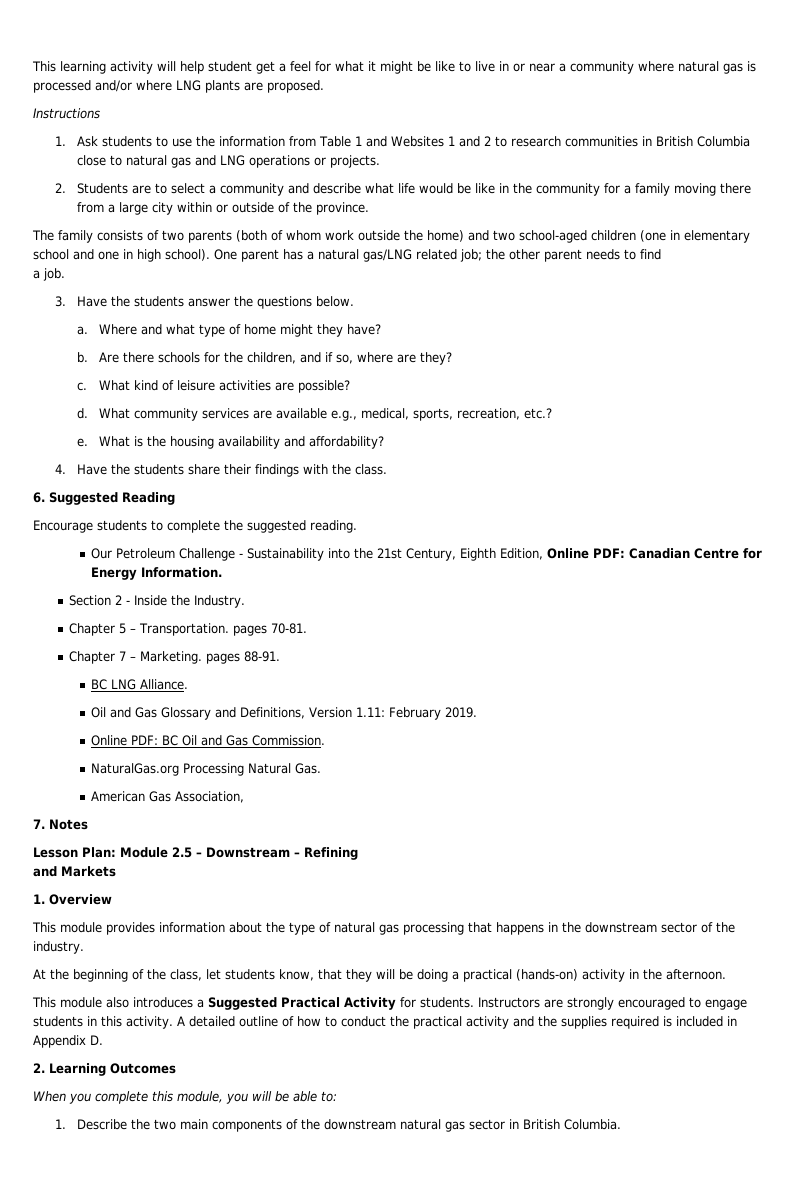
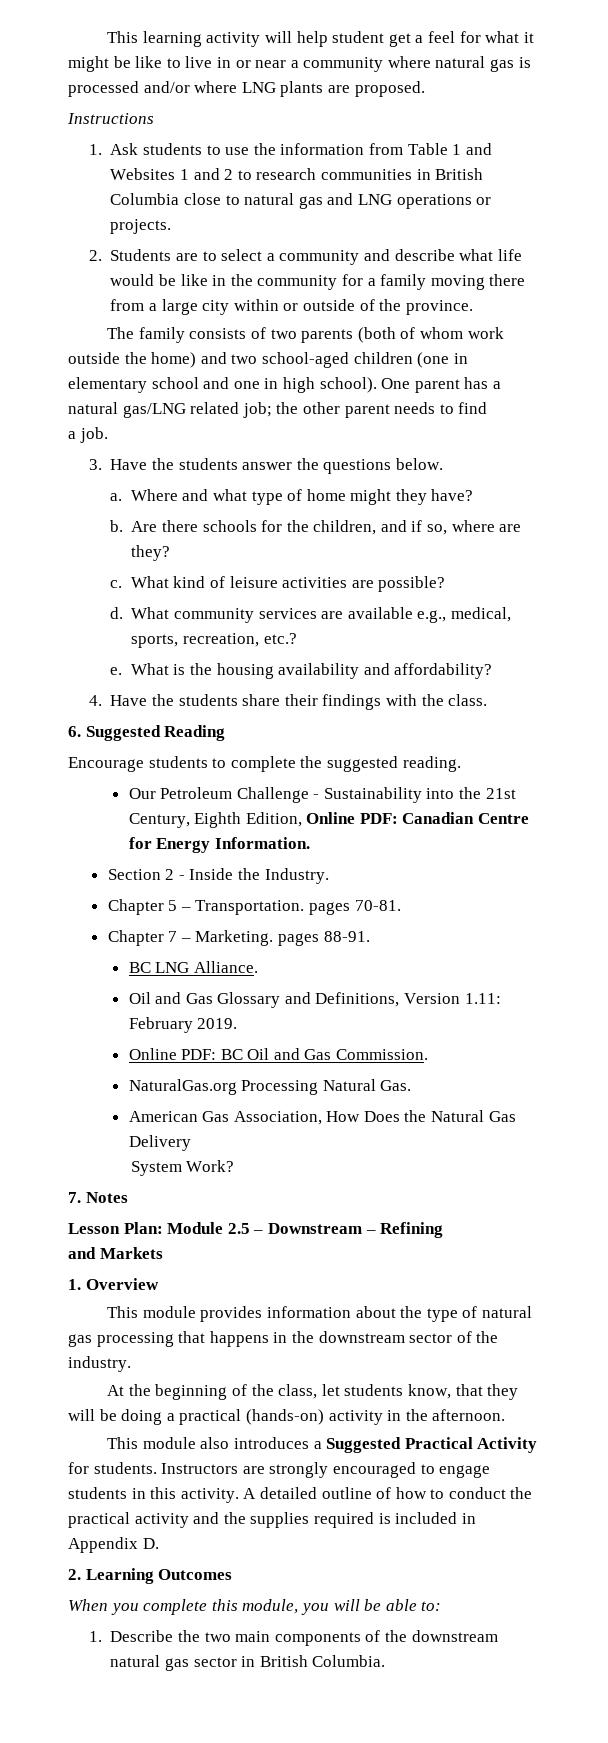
- American Gas Association,
+ American Gas Association, How Does the Natural Gas Delivery
+ System Work?

